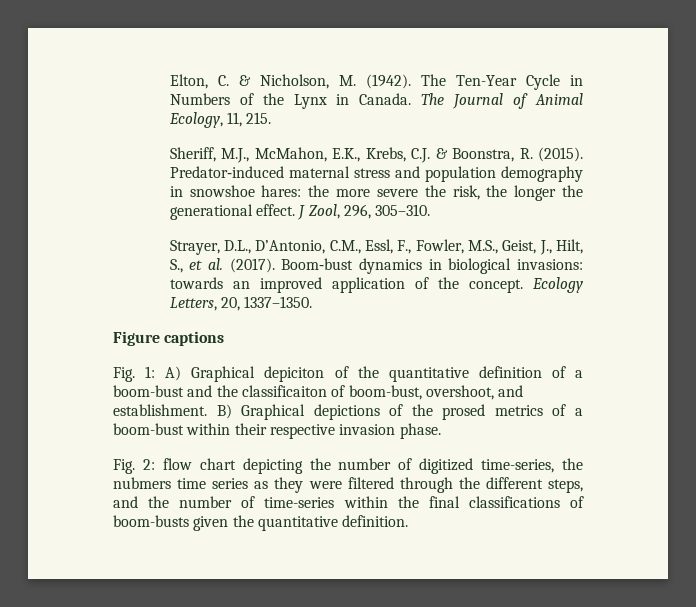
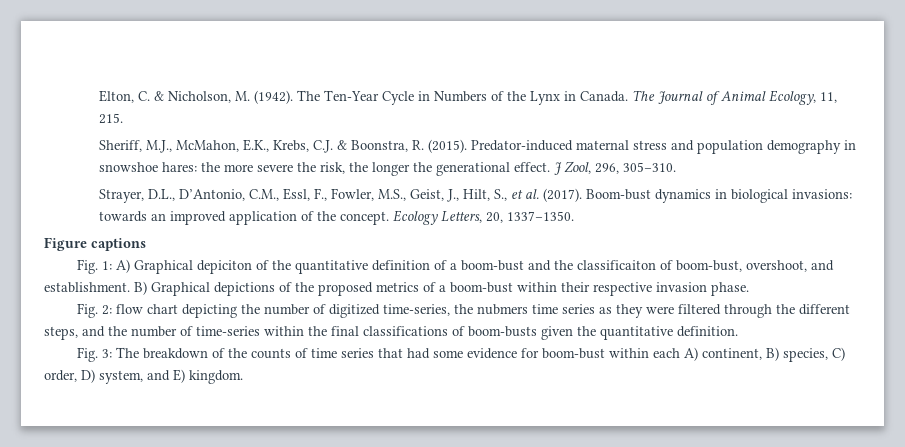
- B) Graphical depictions of the prosed metrics of a boom-bust within their respective invasion phase.
+ B) Graphical depictions of the proposed metrics of a boom-bust within their respective invasion phase.
+ Fig. 3: The breakdown of the counts of time series that had some evidence for boom-bust within each A) continent, B) species, C) order, D) system, and E) kingdom.

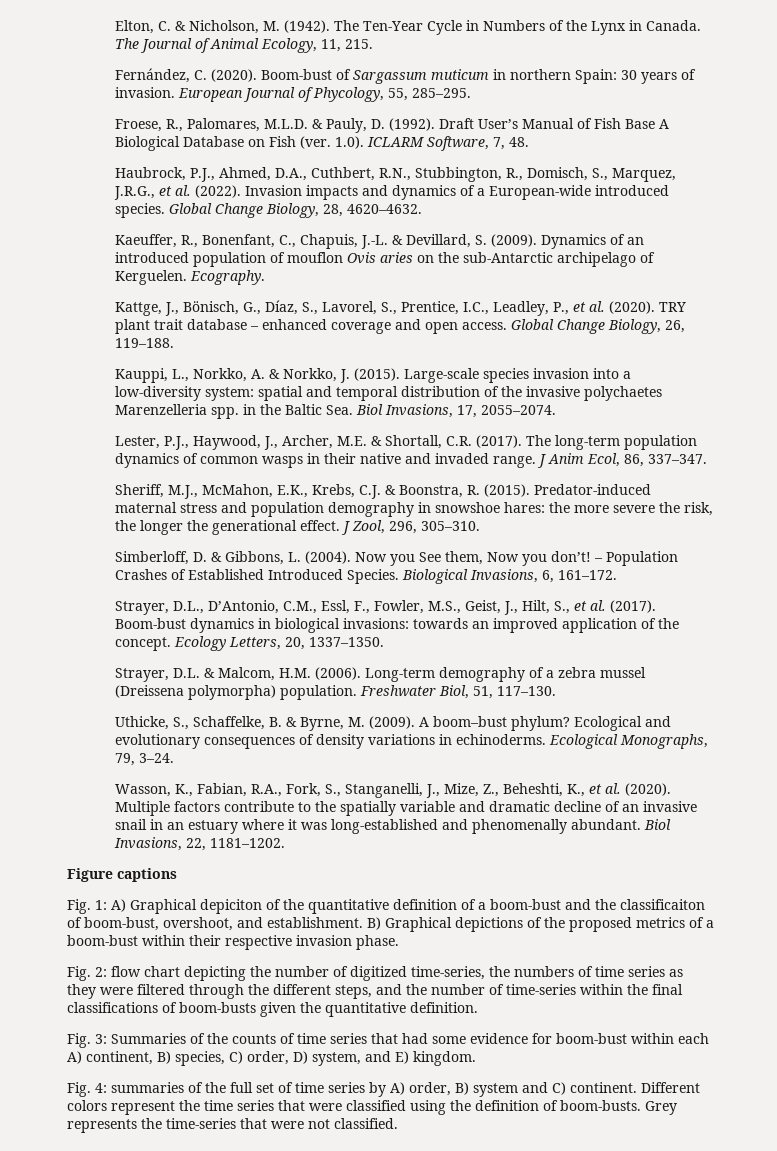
+ Fernández, C. (2020). Boom-bust of Sargassum muticum in northern Spain: 30 years of invasion. European Journal of Phycology, 55, 285–295.
+ Froese, R., Palomares, M.L.D. & Pauly, D. (1992). Draft User’s Manual of Fish Base A Biological Database on Fish (ver. 1.0). ICLARM Software, 7, 48.
+ Haubrock, P.J., Ahmed, D.A., Cuthbert, R.N., Stubbington, R., Domisch, S., Marquez, J.R.G., et al. (2022). Invasion impacts and dynamics of a European‐wide introduced species. Global Change Biology, 28, 4620–4632.
+ Kaeuffer, R., Bonenfant, C., Chapuis, J.-L. & Devillard, S. (2009). Dynamics of an introduced population of mouflon Ovis aries on the sub-Antarctic archipelago of Kerguelen. Ecography.
+ Kattge, J., Bönisch, G., Díaz, S., Lavorel, S., Prentice, I.C., Leadley, P., et al. (2020). TRY plant trait database – enhanced coverage and open access. Global Change Biology, 26, 119–188.
+ Kauppi, L., Norkko, A. & Norkko, J. (2015). Large-scale species invasion into a low-diversity system: spatial and temporal distribution of the invasive polychaetes Marenzelleria spp. in the Baltic Sea. Biol Invasions, 17, 2055–2074.
+ Lester, P.J., Haywood, J., Archer, M.E. & Shortall, C.R. (2017). The long-term population dynamics of common wasps in their native and invaded range. J Anim Ecol, 86, 337–347.
+ Simberloff, D. & Gibbons, L. (2004). Now you See them, Now you don’t! – Population Crashes of Established Introduced Species. Biological Invasions, 6, 161–172.
+ Strayer, D.L. & Malcom, H.M. (2006). Long-term demography of a zebra mussel (Dreissena polymorpha) population. Freshwater Biol, 51, 117–130.
+ Uthicke, S., Schaffelke, B. & Byrne, M. (2009). A boom–bust phylum? Ecological and evolutionary consequences of density variations in echinoderms. Ecological Monographs, 79, 3–24.
+ Wasson, K., Fabian, R.A., Fork, S., Stanganelli, J., Mize, Z., Beheshti, K., et al. (2020). Multiple factors contribute to the spatially variable and dramatic decline of an invasive snail in an estuary where it was long-established and phenomenally abundant. Biol Invasions, 22, 1181–1202.
- Fig. 2: flow chart depicting the number of digitized time-series, the nubmers time series as they were filtered through the different steps, and the number of time-series within the final classifications of boom-busts given the quantitative definition.
+ Fig. 2: flow chart depicting the number of digitized time-series, the numbers of time series as they were filtered through the different steps, and the number of time-series within the final classifications of boom-busts given the quantitative definition.
- Fig. 3: The breakdown of the counts of time series that had some evidence for boom-bust within each A) continent, B) species, C) order, D) system, and E) kingdom.
+ Fig. 3: Summaries of the counts of time series that had some evidence for boom-bust within each A) continent, B) species, C) order, D) system, and E) kingdom.
+ Fig. 4: summaries of the full set of time series by A) order, B) system and C) continent. Different colors represent the time series that were classified using the definition of boom-busts. Grey represents the time-series that were not classified.

